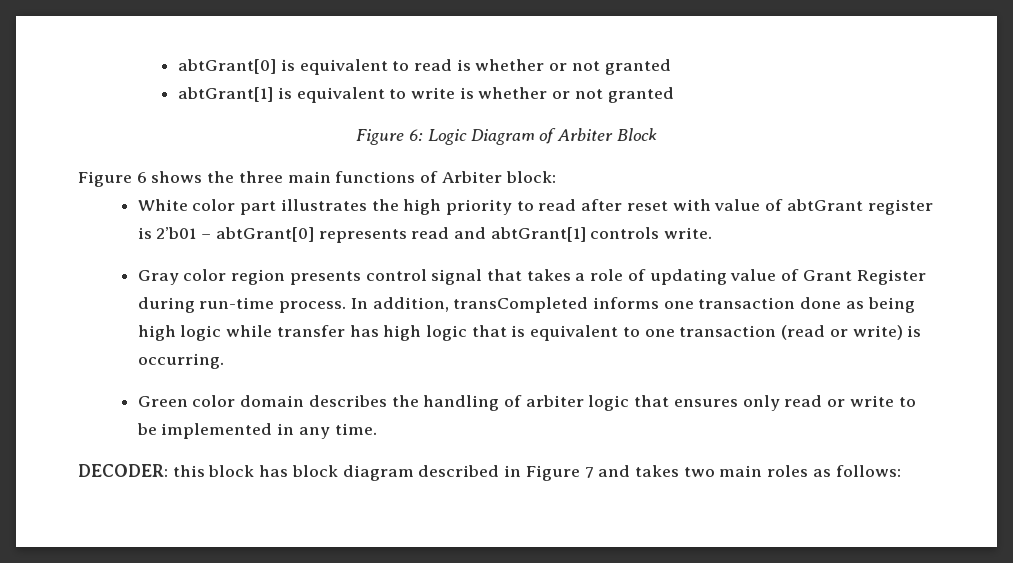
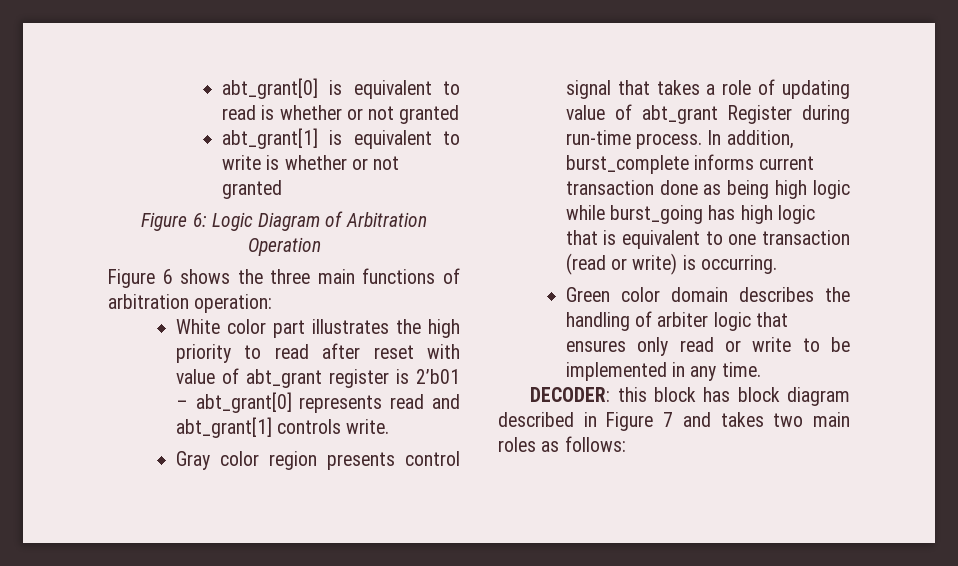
- abtGrant[0] is equivalent to read is whether or not granted
+ abt_grant[0] is equivalent to read is whether or not granted
- abtGrant[1] is equivalent to write is whether or not granted
+ abt_grant[1] is equivalent to write is whether or not granted
- Figure 6: Logic Diagram of Arbiter Block
+ Figure 6: Logic Diagram of Arbitration Operation
- Figure 6 shows the three main functions of Arbiter block:
+ Figure 6 shows the three main functions of arbitration operation:
- White color part illustrates the high priority to read after reset with value of abtGrant register is 2’b01 – abtGrant[0] represents read and abtGrant[1] controls write.
+ White color part illustrates the high priority to read after reset with value of abt_grant register is 2’b01 – abt_grant[0] represents read and abt_grant[1] controls write.
- Gray color region presents control signal that takes a role of updating value of Grant Register during run-time process.
+ Gray color region presents control signal that takes a role of updating value of abt_grant Register during run-time process.
- In addition, transCompleted informs one transaction done as being high logic while transfer has high logic that is equivalent to one transaction (read or write) is occurring.
+ In addition, burst_complete informs current transaction done as being high logic while burst_going has high logic that is equivalent to one transaction (read or write) is occurring.

